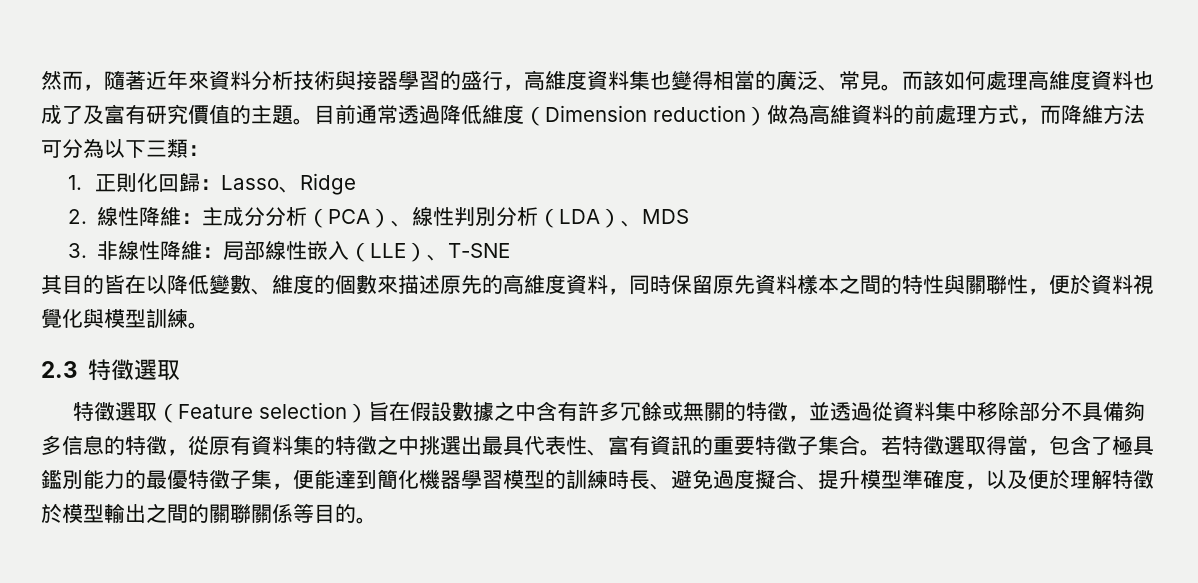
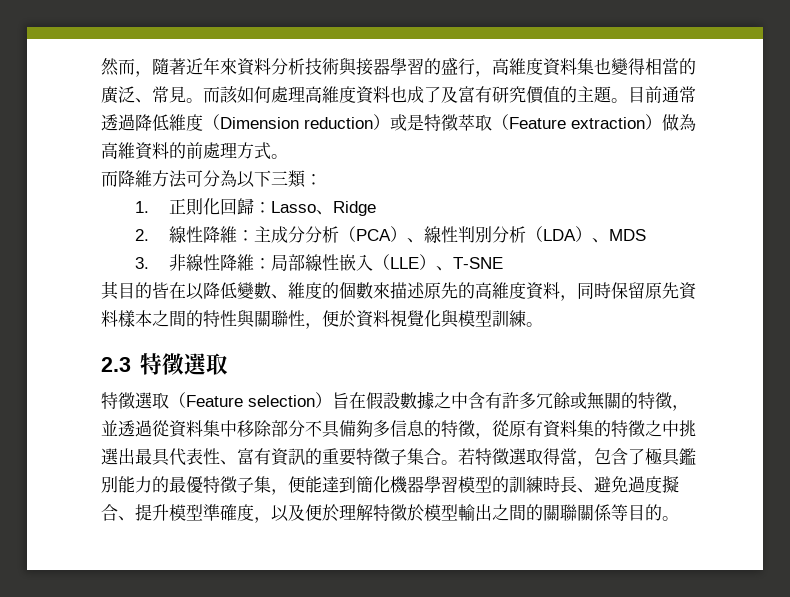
- 目前通常透過降低維度（Dimension reduction）做為高維資料的前處理方式，而降維方法可分為以下三類：
+ 目前通常透過降低維度（Dimension reduction）或是特徵萃取（Feature extraction）做為高維資料的前處理方式。
+ 而降維方法可分為以下三類：

